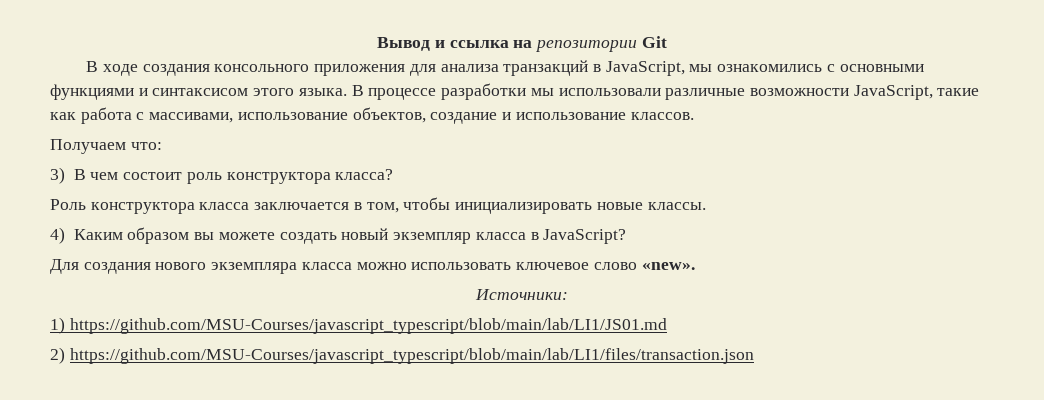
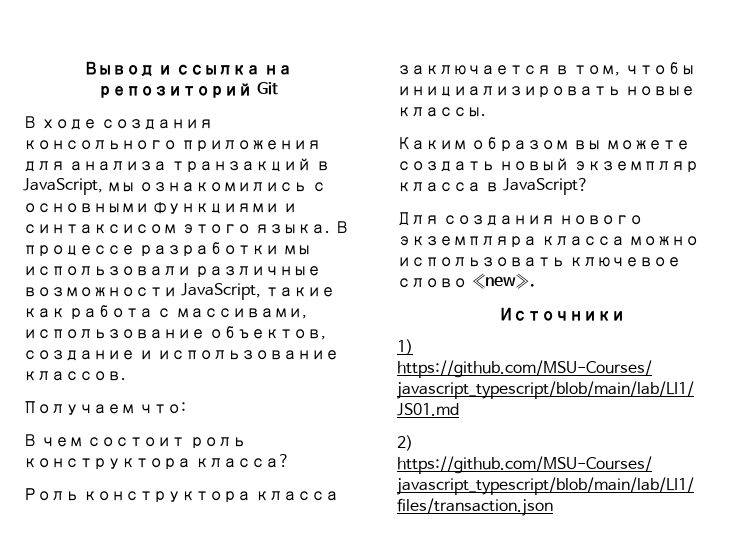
- Вывод и ссылка на репозитории Git
+ Вывод и ссылка на репозиторий Git
- 3) В чем состоит роль конструктора класса?
+ В чем состоит роль конструктора класса?
- 4) Каким образом вы можете создать новый экземпляр класса в JavaScript?
+ Каким образом вы можете создать новый экземпляр класса в JavaScript?
- Источники:
+ Источники

